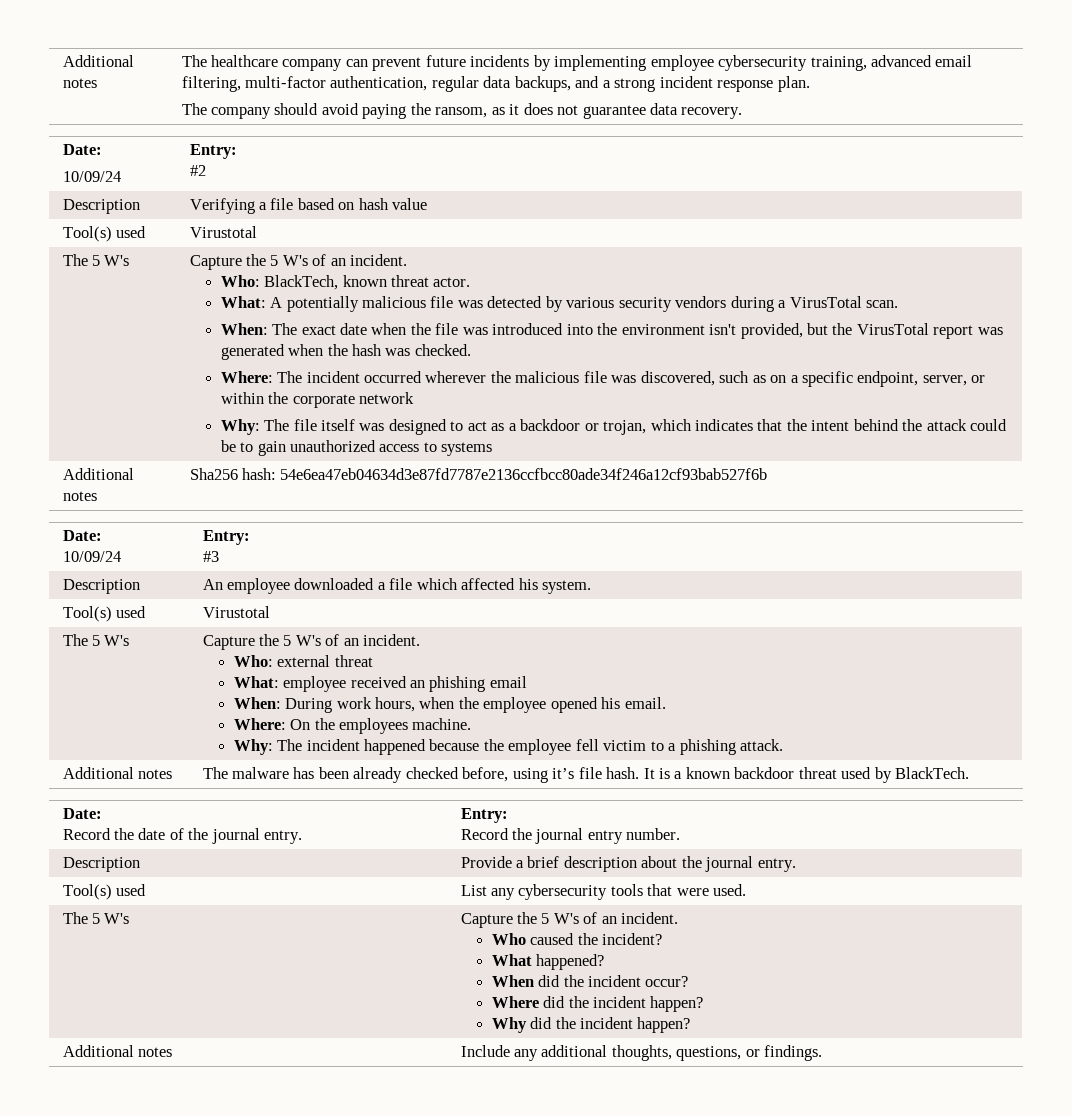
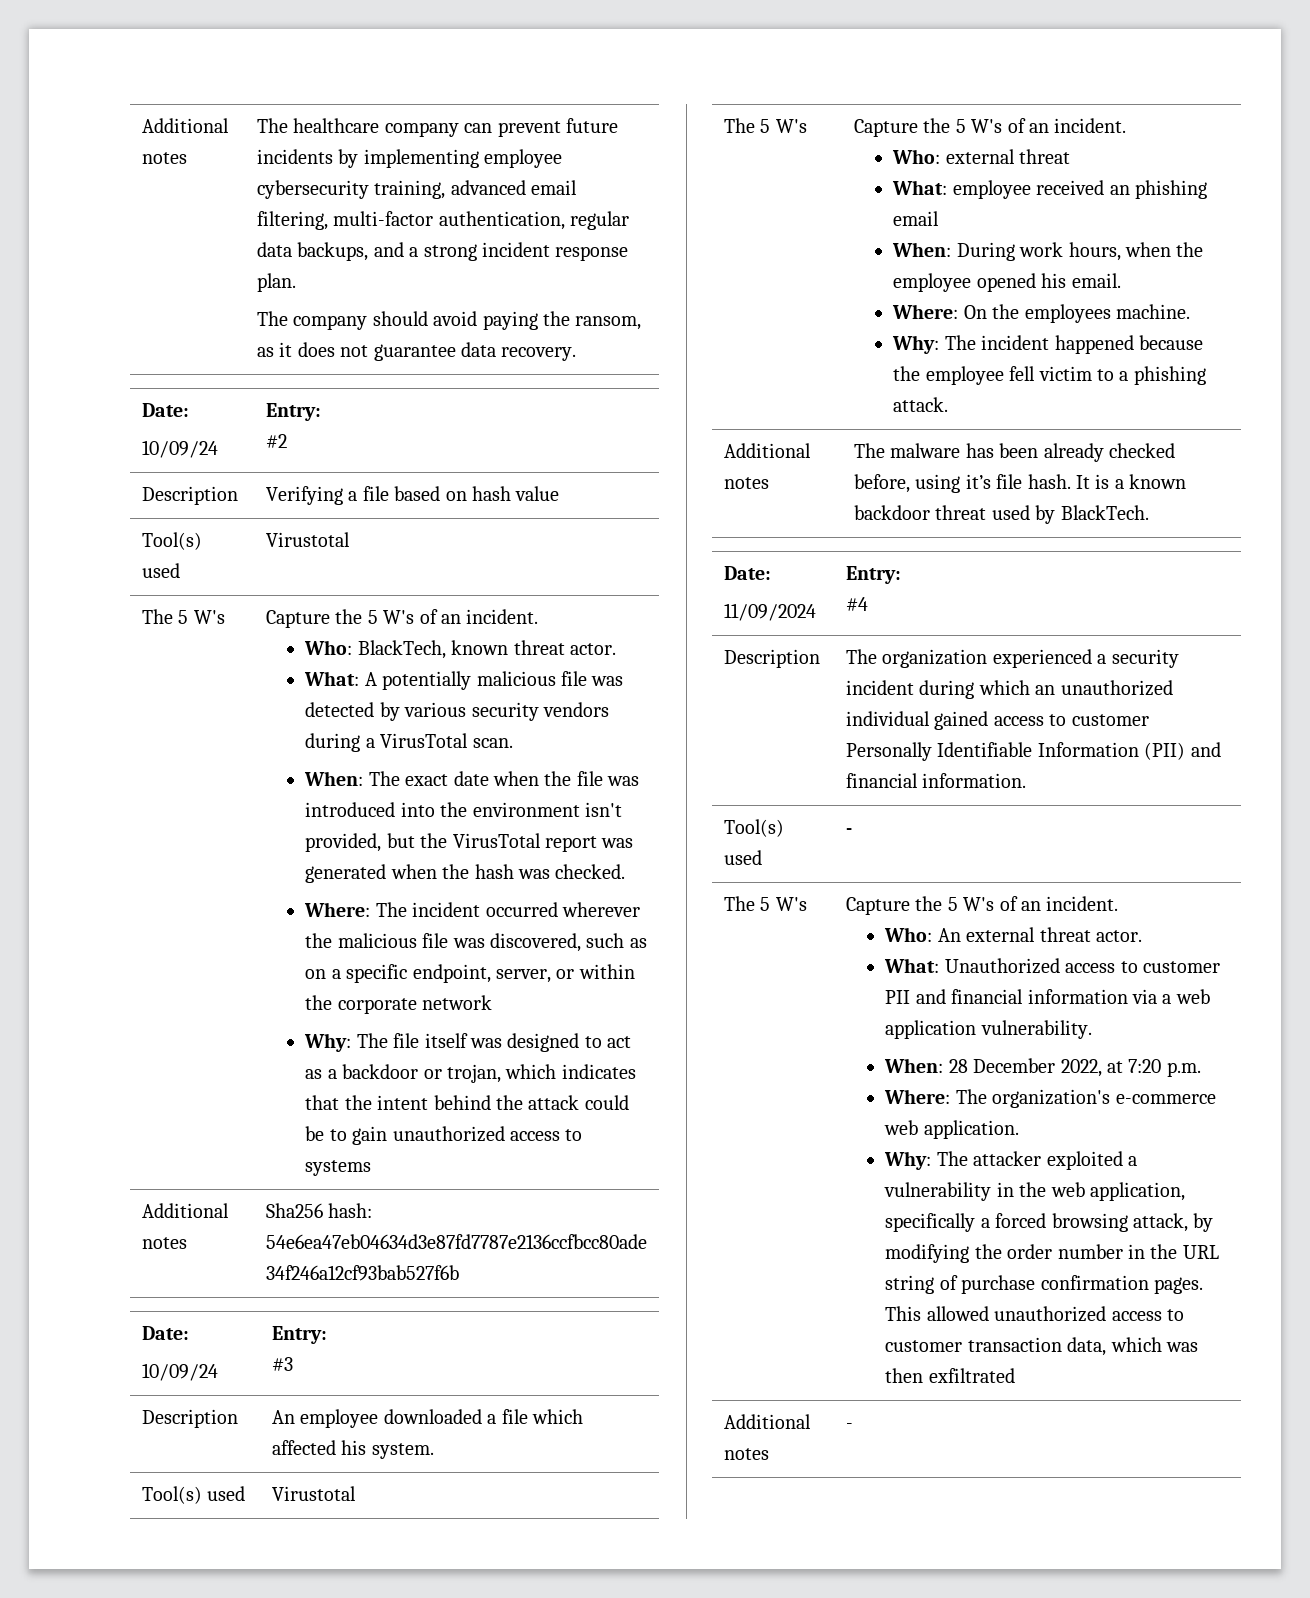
  Additional notes | The malware has been already checked before, using it’s file hash. It is a known backdoor threat used by BlackTech.
  Date:
- Record the date of the journal entry. | Entry:
- Record the journal entry number.
- Description | Provide a brief description about the journal entry.
- Tool(s) used | List any cybersecurity tools that were used.
+ 11/09/2024 | Entry:
+ #4
+ Description | The organization experienced a security incident during which an unauthorized individual gained access to customer Personally Identifiable Information (PII) and financial information.
+ Tool(s) used | -
- Who caused the incident?
- What happened?
- When did the incident occur?
- Where did the incident happen?
- Why did the incident happen?
- Additional notes | Include any additional thoughts, questions, or findings.
+ Who: An external threat actor.
+ What: Unauthorized access to customer PII and financial information via a web application vulnerability.
+ When: 28 December 2022, at 7:20 p.m.
+ Where: The organization's e-commerce web application.
+ Why: The attacker exploited a vulnerability in the web application, specifically a forced browsing attack, by modifying the order number in the URL string of purchase confirmation pages. This allowed unauthorized access to customer transaction data, which was then exfiltrated
+ Additional notes | -

